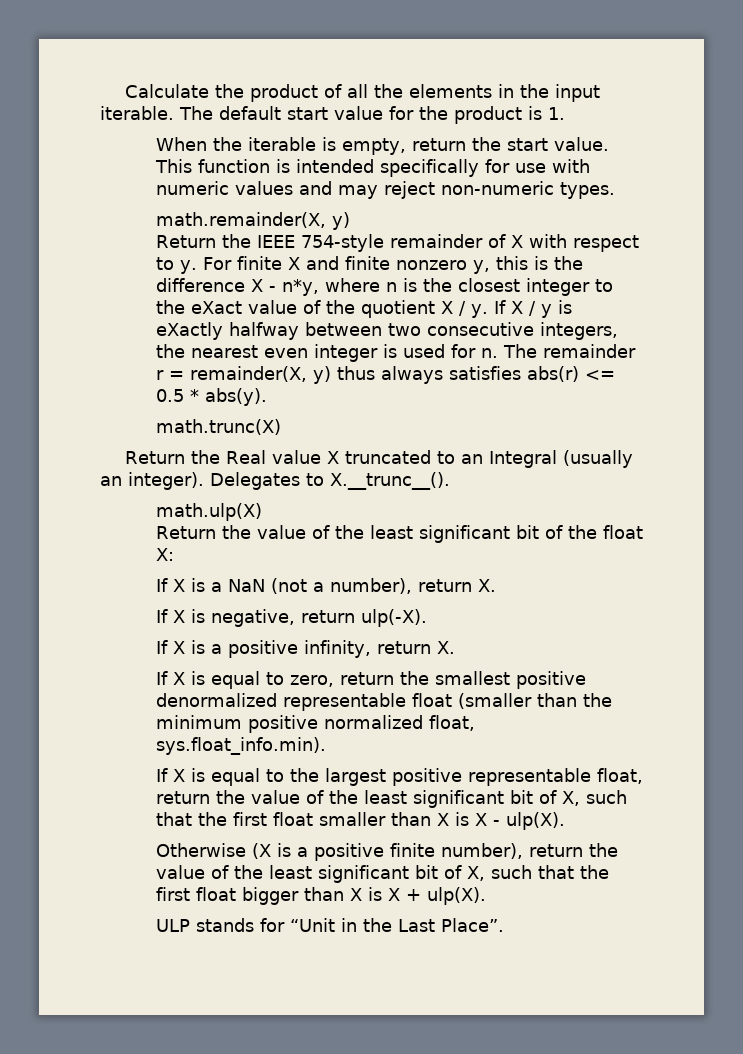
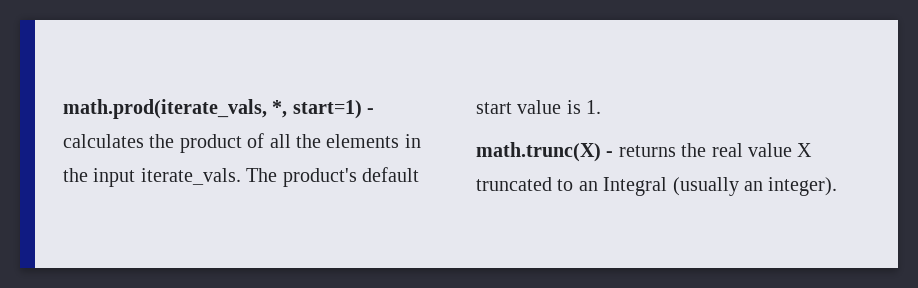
- Calculate the product of all the elements in the input iterable. The default start value for the product is 1.
- When the iterable is empty, return the start value. This function is intended specifically for use with numeric values and may reject non-numeric types.
- math.remainder(X, y)
- Return the IEEE 754-style remainder of X with respect to y. For finite X and finite nonzero y, this is the difference X - n*y, where n is the closest integer to the eXact value of the quotient X / y. If X / y is eXactly halfway between two consecutive integers, the nearest even integer is used for n. The remainder r = remainder(X, y) thus always satisfies abs(r) <= 0.5 * abs(y).
- math.trunc(X)
- Return the Real value X truncated to an Integral (usually an integer). Delegates to X.__trunc__().
- math.ulp(X)
- Return the value of the least significant bit of the float X:
- If X is a NaN (not a number), return X.
- If X is negative, return ulp(-X).
- If X is a positive infinity, return X.
- If X is equal to zero, return the smallest positive denormalized representable float (smaller than the minimum positive normalized float, sys.float_info.min).
- If X is equal to the largest positive representable float, return the value of the least significant bit of X, such that the first float smaller than X is X - ulp(X).
- Otherwise (X is a positive finite number), return the value of the least significant bit of X, such that the first float bigger than X is X + ulp(X).
- ULP stands for “Unit in the Last Place”.
+ math.prod(iterate_vals, *, start=1) - calculates the product of all the elements in the input iterate_vals. The product's default start value is 1.
+ math.trunc(X) - returns the real value X truncated to an Integral (usually an integer).

